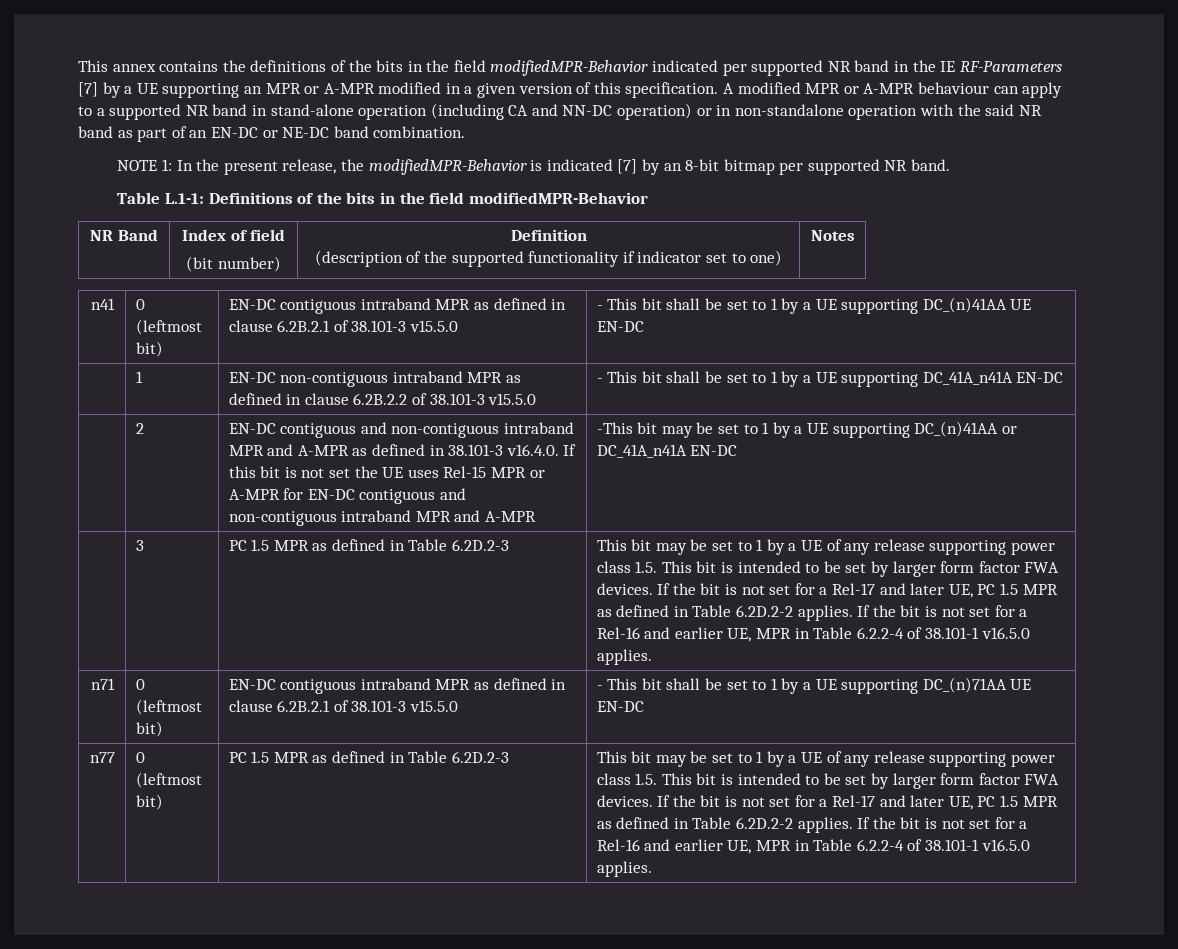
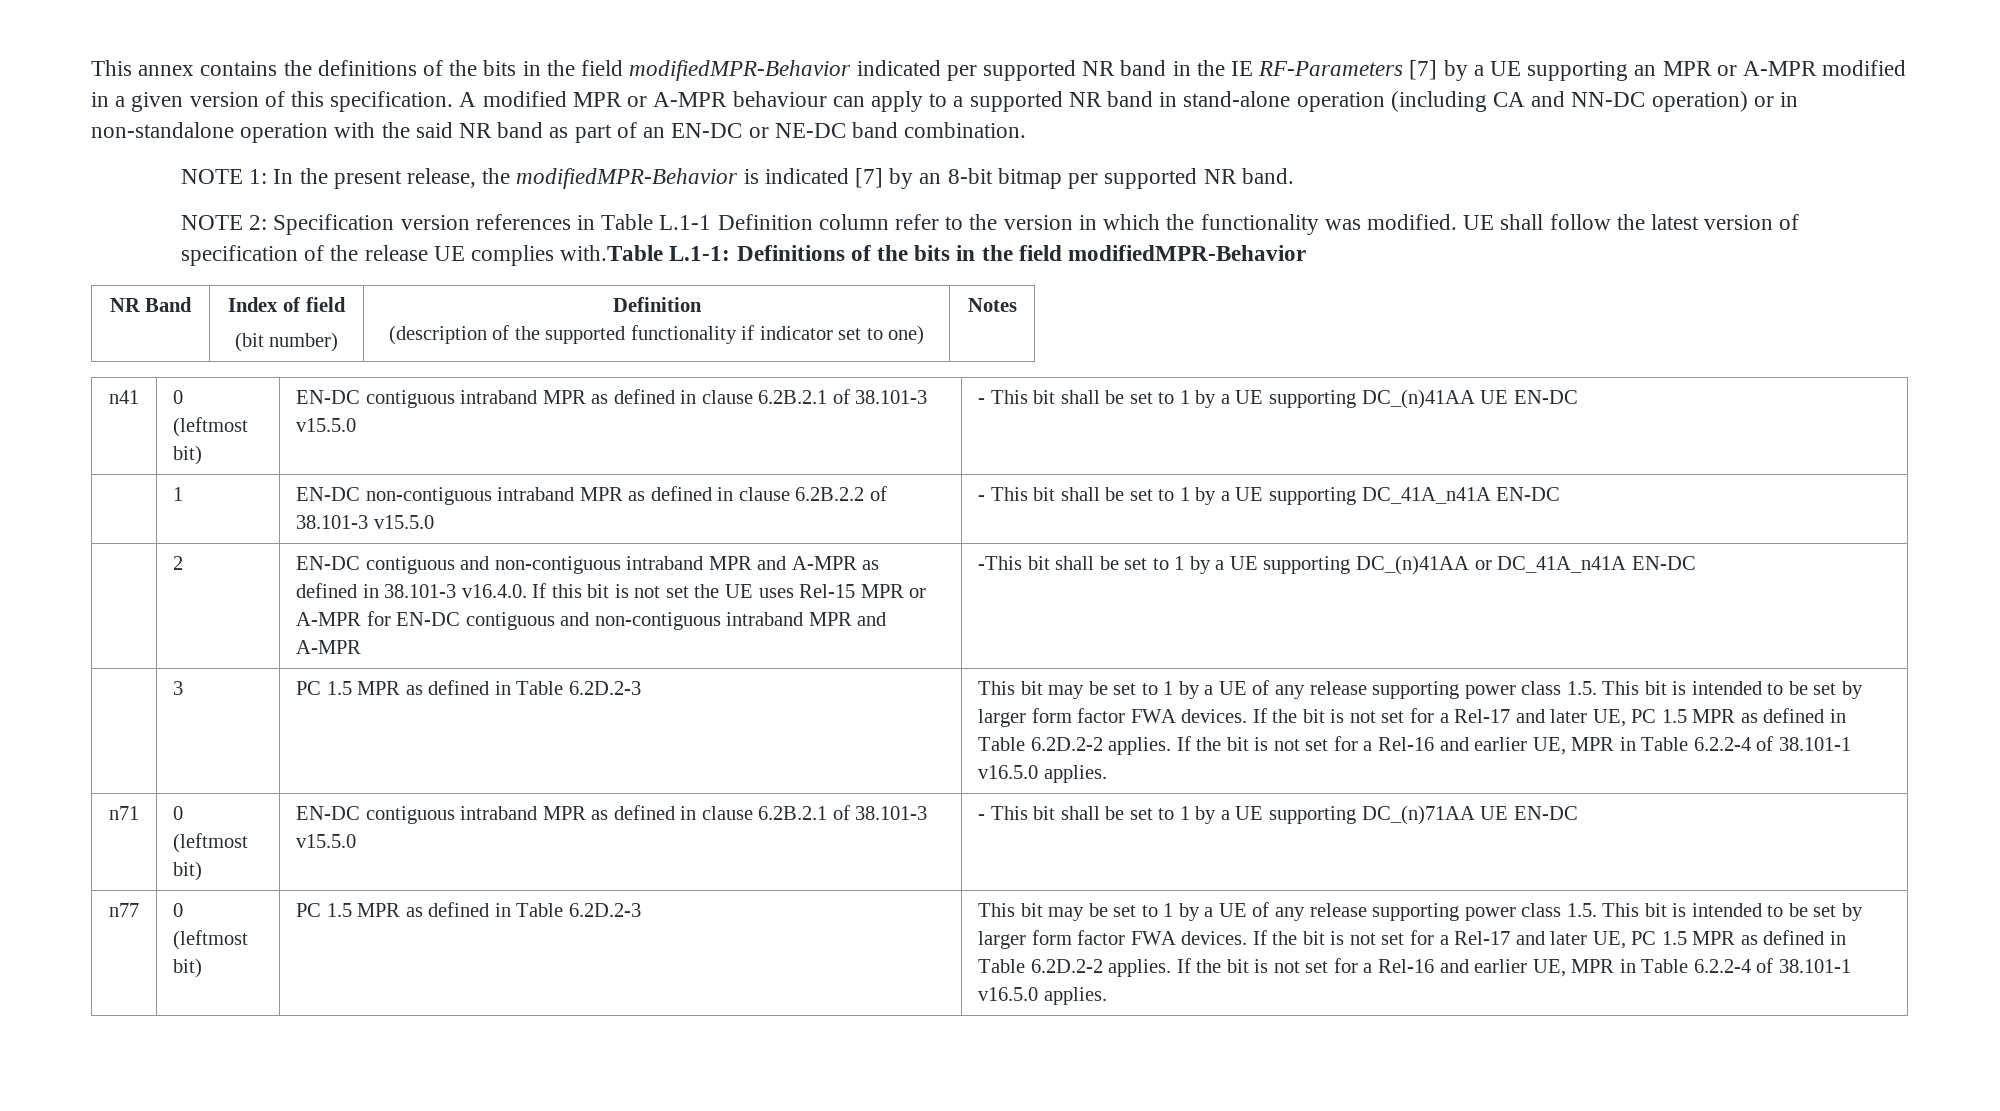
- Table L.1-1: Definitions of the bits in the field modifiedMPR-Behavior
+ NOTE 2: Specification version references in Table L.1-1 Definition column refer to the version in which the functionality was modified. UE shall follow the latest version of specification of the release UE complies with.Table L.1-1: Definitions of the bits in the field modifiedMPR-Behavior
- -This bit may be set to 1 by a UE supporting DC_(n)41AA or DC_41A_n41A EN-DC
+ -This bit shall be set to 1 by a UE supporting DC_(n)41AA or DC_41A_n41A EN-DC

